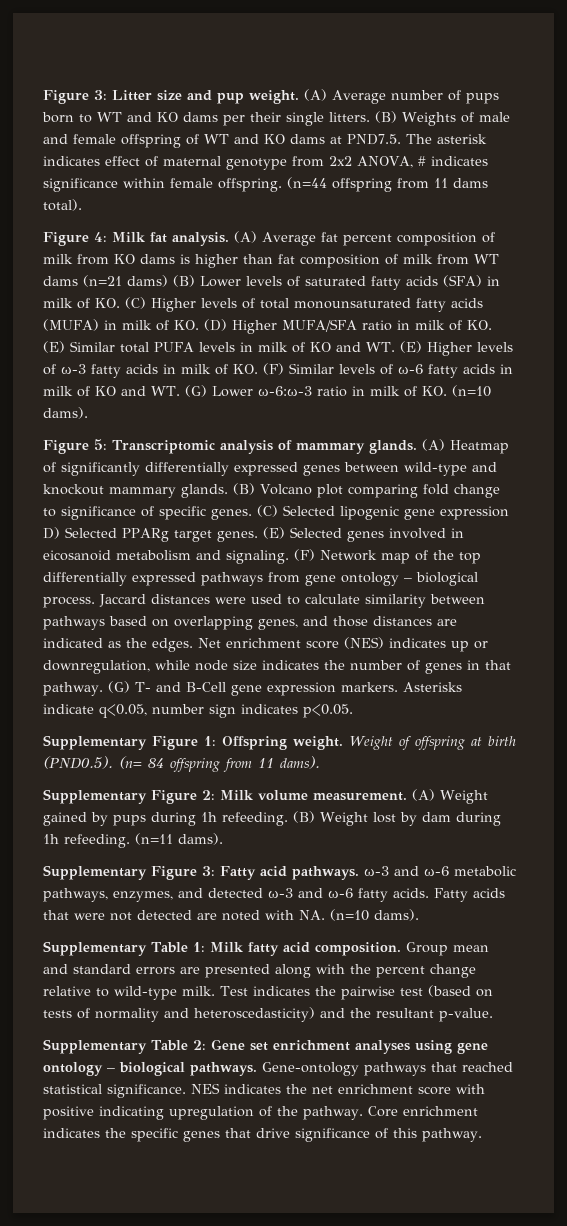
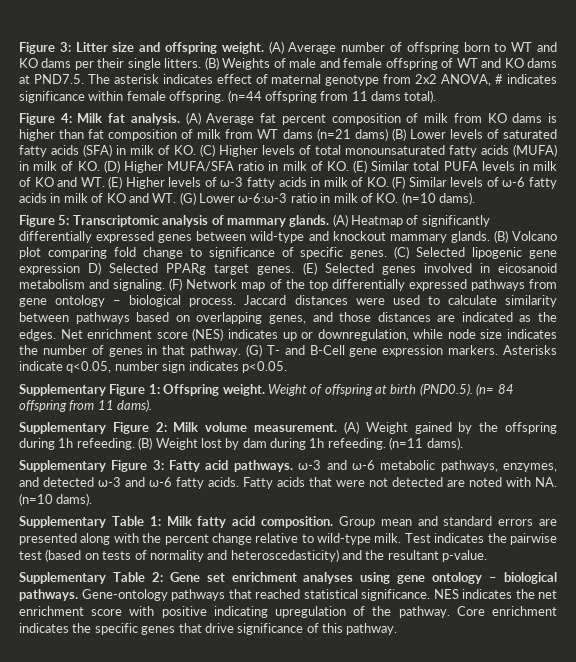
- Figure 3: Litter size and pup weight.
+ Figure 3: Litter size and offspring weight.
- (A) Average number of pups born to WT and KO dams per their single litters.
+ (A) Average number of offspring born to WT and KO dams per their single litters.
- (A) Weight gained by pups during 1h refeeding.
+ (A) Weight gained by the offspring during 1h refeeding.

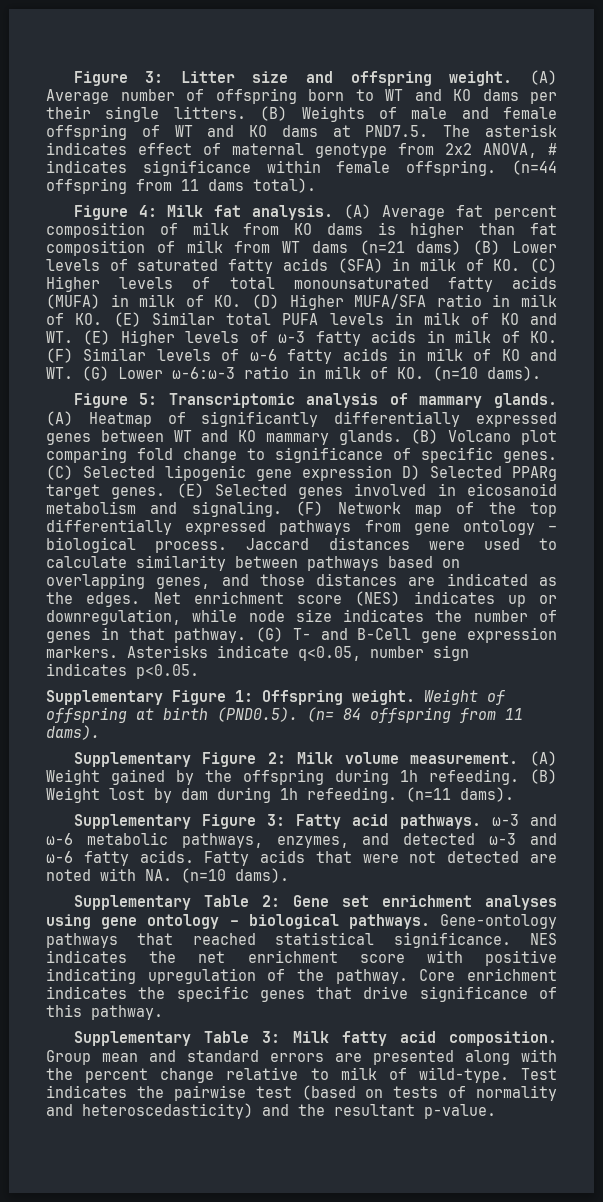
- (A) Heatmap of significantly differentially expressed genes between wild-type and knockout mammary glands.
+ (A) Heatmap of significantly differentially expressed genes between WT and KO mammary glands.
- Supplementary Table 1: Milk fatty acid composition. Group mean and standard errors are presented along with the percent change relative to wild-type milk. Test indicates the pairwise test (based on tests of normality and heteroscedasticity) and the resultant p-value.
+ Supplementary Table 3: Milk fatty acid composition. Group mean and standard errors are presented along with the percent change relative to milk of wild-type. Test indicates the pairwise test (based on tests of normality and heteroscedasticity) and the resultant p-value.

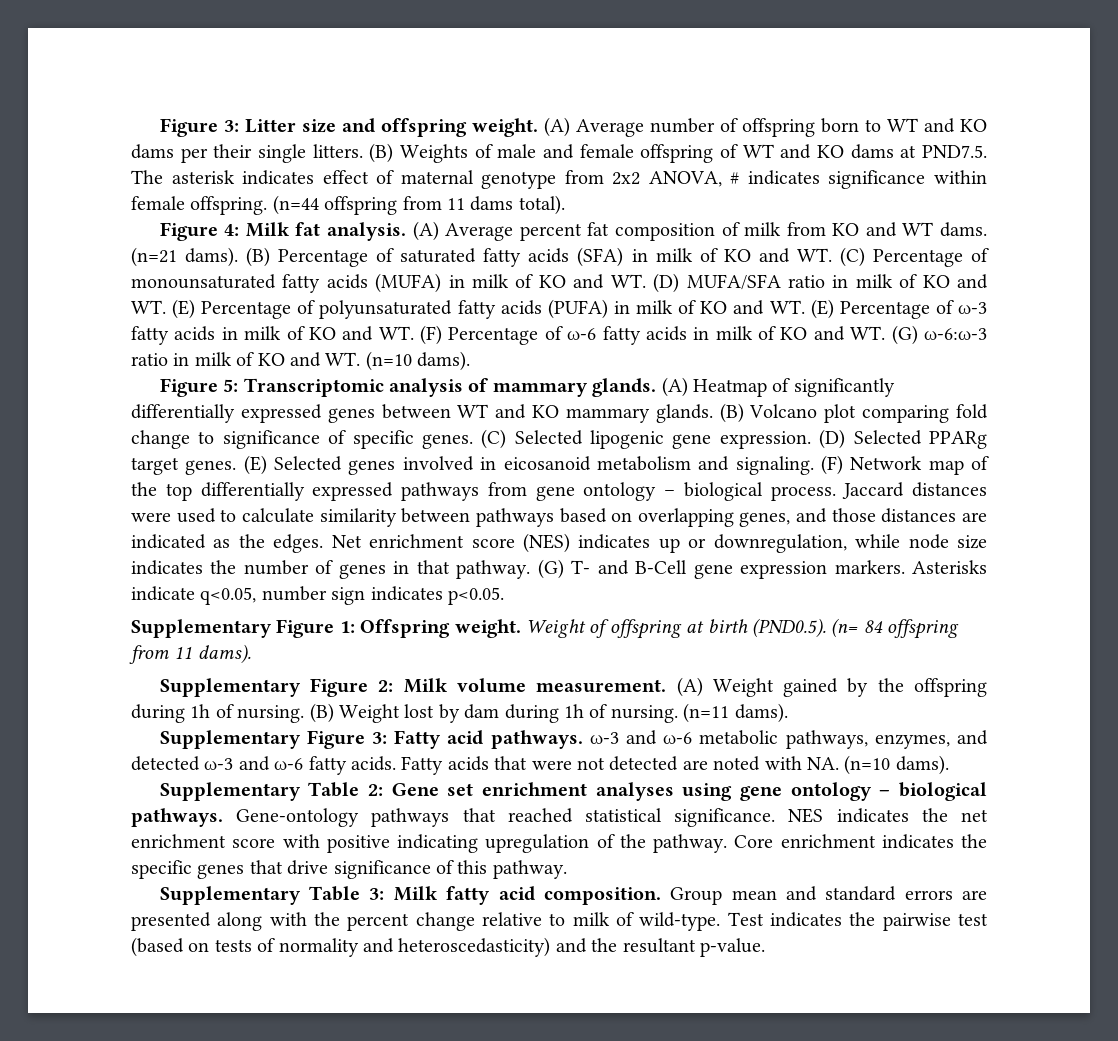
- (A) Average fat percent composition of milk from KO dams is higher than fat composition of milk from WT dams (n=21 dams) (B) Lower levels of saturated fatty acids (SFA) in milk of KO. (C) Higher levels of total monounsaturated fatty acids (MUFA) in milk of KO. (D) Higher MUFA/SFA ratio in milk of KO. (E) Similar total PUFA levels in milk of KO and WT. (E) Higher levels of ω-3 fatty acids in milk of KO. (F) Similar levels of ω-6 fatty acids in milk of KO and WT. (G) Lower ω-6:ω-3 ratio in milk of KO. (n=10 dams).
+ (A) Average percent fat composition of milk from KO and WT dams. (n=21 dams). (B) Percentage of saturated fatty acids (SFA) in milk of KO and WT. (C) Percentage of monounsaturated fatty acids (MUFA) in milk of KO and WT. (D) MUFA/SFA ratio in milk of KO and WT. (E) Percentage of polyunsaturated fatty acids (PUFA) in milk of KO and WT. (E) Percentage of ω-3 fatty acids in milk of KO and WT. (F) Percentage of ω-6 fatty acids in milk of KO and WT. (G) ω-6:ω-3 ratio in milk of KO and WT. (n=10 dams).
- (C) Selected lipogenic gene expression D) Selected PPARg target genes.
+ (C) Selected lipogenic gene expression. (D) Selected PPARg target genes.
- (A) Weight gained by the offspring during 1h refeeding.
+ (A) Weight gained by the offspring during 1h of nursing.
- (B) Weight lost by dam during 1h refeeding.
+ (B) Weight lost by dam during 1h of nursing.

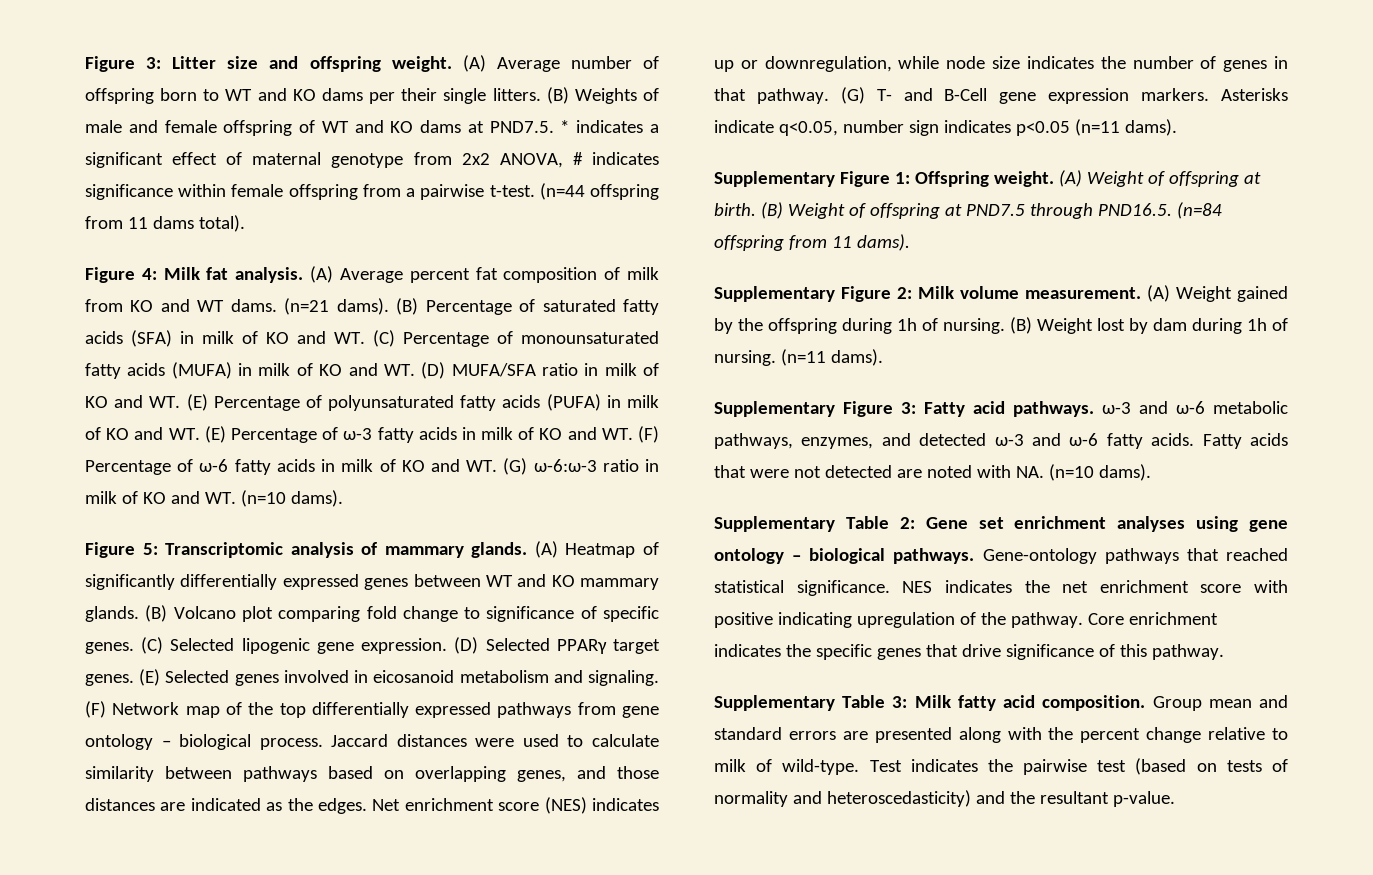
- (B) Weights of male and female offspring of WT and KO dams at PND7.5. The asterisk indicates effect of maternal genotype from 2x2 ANOVA, # indicates significance within female offspring.
+ (B) Weights of male and female offspring of WT and KO dams at PND7.5. * indicates a significant effect of maternal genotype from 2x2 ANOVA, # indicates significance within female offspring from a pairwise t-test.
- (D) Selected PPARg target genes.
+ (D) Selected PPARγ target genes.
- Asterisks indicate q<0.05, number sign indicates p<0.05.
+ Asterisks indicate q<0.05, number sign indicates p<0.05 (n=11 dams).
- Weight of offspring at birth (PND0.5). (n= 84 offspring from 11 dams).
+ (A) Weight of offspring at birth. (B) Weight of offspring at PND7.5 through PND16.5. (n=84 offspring from 11 dams).

